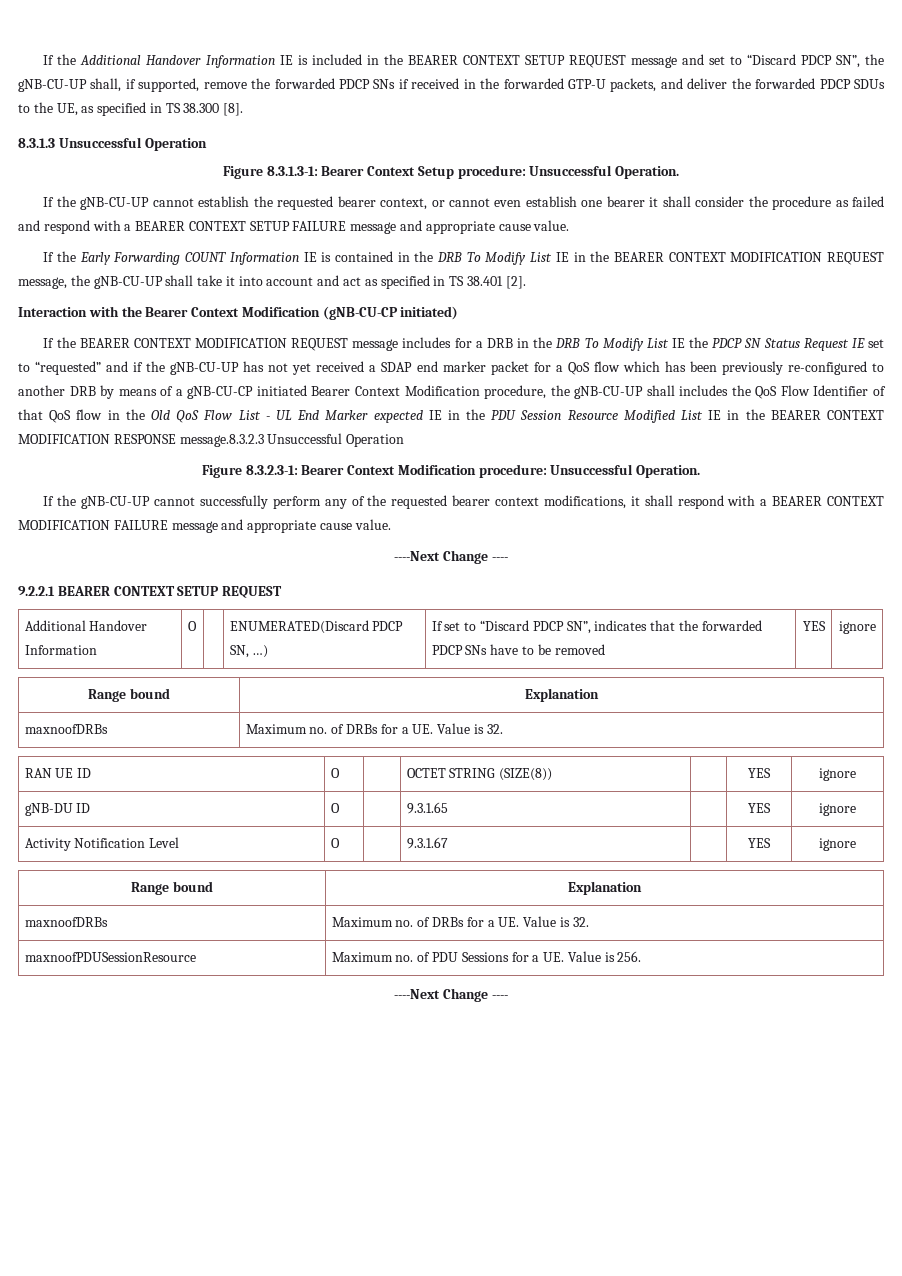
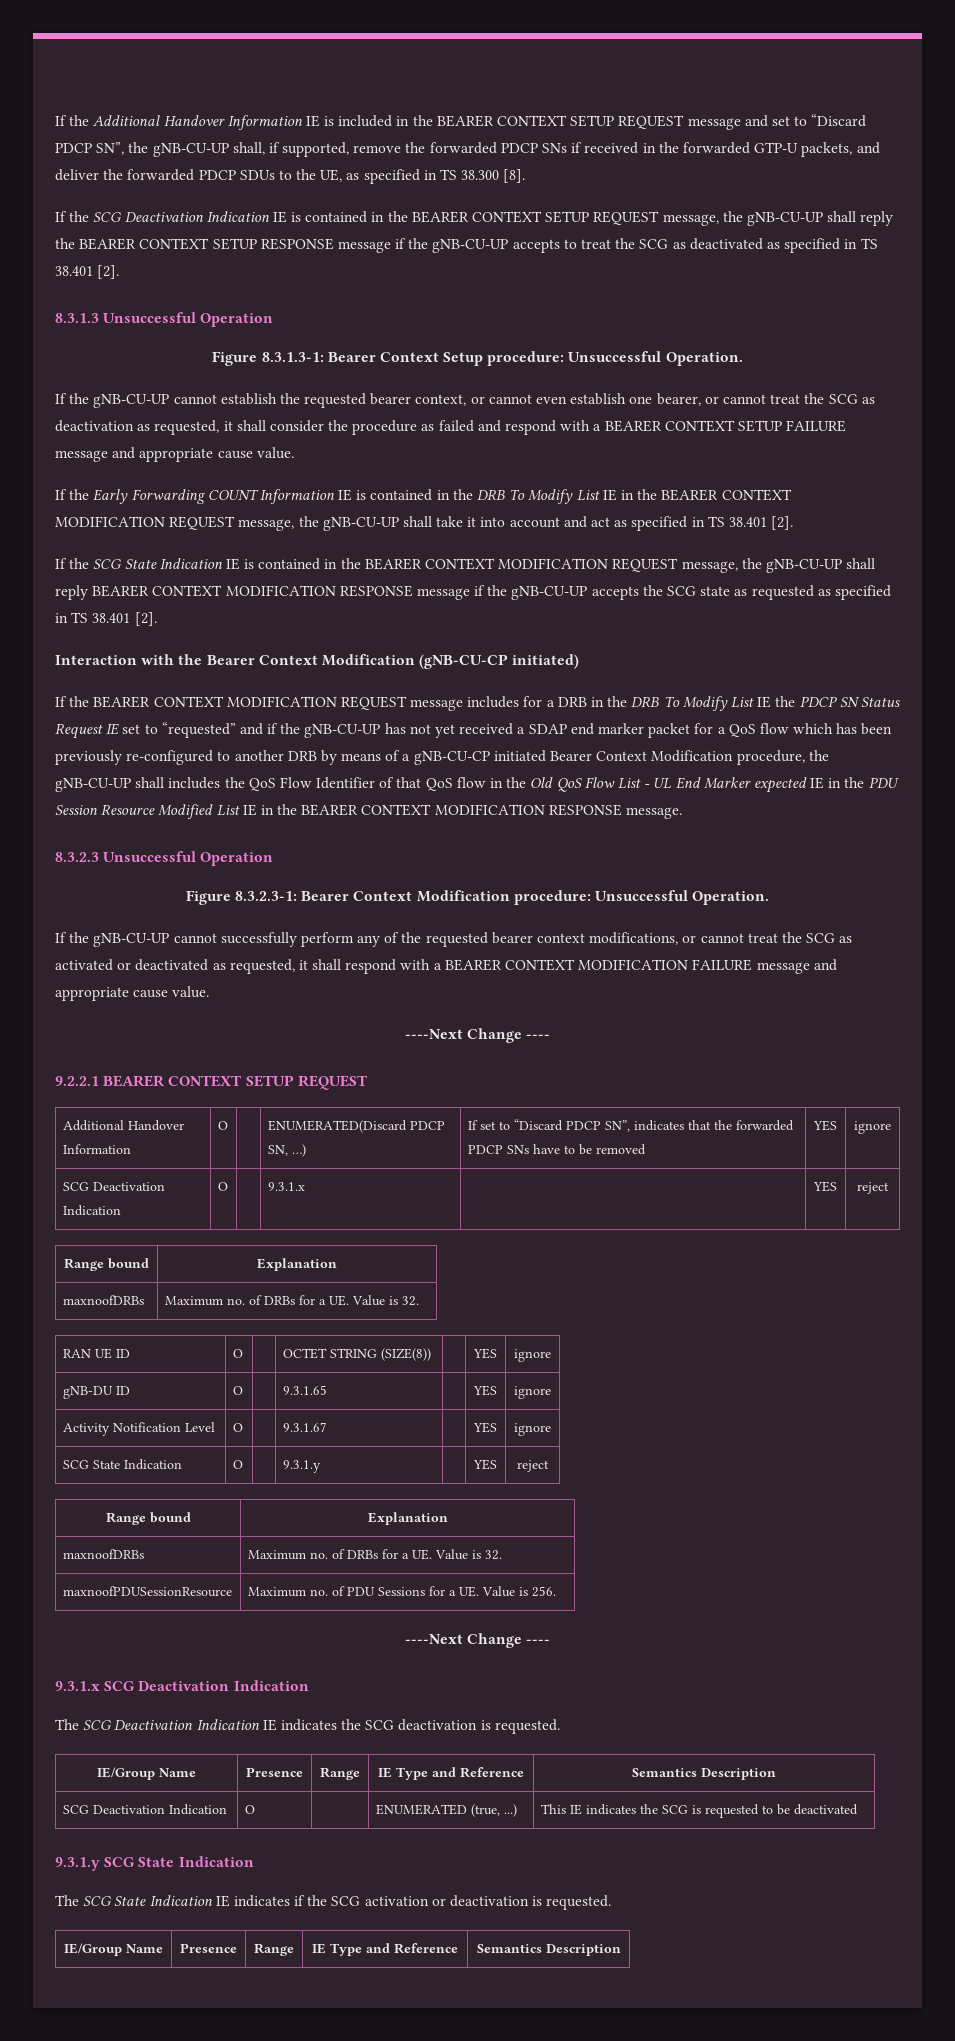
+ If the SCG Deactivation Indication IE is contained in the BEARER CONTEXT SETUP REQUEST message, the gNB-CU-UP shall reply the BEARER CONTEXT SETUP RESPONSE message if the gNB-CU-UP accepts to treat the SCG as deactivated as specified in TS 38.401 [2].
- If the gNB-CU-UP cannot establish the requested bearer context, or cannot even establish one bearer it shall consider the procedure as failed and respond with a BEARER CONTEXT SETUP FAILURE message and appropriate cause value.
+ If the gNB-CU-UP cannot establish the requested bearer context, or cannot even establish one bearer, or cannot treat the SCG as deactivation as requested, it shall consider the procedure as failed and respond with a BEARER CONTEXT SETUP FAILURE message and appropriate cause value.
+ If the SCG State Indication IE is contained in the BEARER CONTEXT MODIFICATION REQUEST message, the gNB-CU-UP shall reply BEARER CONTEXT MODIFICATION RESPONSE message if the gNB-CU-UP accepts the SCG state as requested as specified in TS 38.401 [2].
- If the BEARER CONTEXT MODIFICATION REQUEST message includes for a DRB in the DRB To Modify List IE the PDCP SN Status Request IE set to “requested” and if the gNB-CU-UP has not yet received a SDAP end marker packet for a QoS flow which has been previously re-configured to another DRB by means of a gNB-CU-CP initiated Bearer Context Modification procedure, the gNB-CU-UP shall includes the QoS Flow Identifier of that QoS flow in the Old QoS Flow List - UL End Marker expected IE in the PDU Session Resource Modified List IE in the BEARER CONTEXT MODIFICATION RESPONSE message.8.3.2.3 Unsuccessful Operation
+ If the BEARER CONTEXT MODIFICATION REQUEST message includes for a DRB in the DRB To Modify List IE the PDCP SN Status Request IE set to “requested” and if the gNB-CU-UP has not yet received a SDAP end marker packet for a QoS flow which has been previously re-configured to another DRB by means of a gNB-CU-CP initiated Bearer Context Modification procedure, the gNB-CU-UP shall includes the QoS Flow Identifier of that QoS flow in the Old QoS Flow List - UL End Marker expected IE in the PDU Session Resource Modified List IE in the BEARER CONTEXT MODIFICATION RESPONSE message.
+ 8.3.2.3 Unsuccessful Operation
- If the gNB-CU-UP cannot successfully perform any of the requested bearer context modifications, it shall respond with a BEARER CONTEXT MODIFICATION FAILURE message and appropriate cause value.
+ If the gNB-CU-UP cannot successfully perform any of the requested bearer context modifications, or cannot treat the SCG as activated or deactivated as requested, it shall respond with a BEARER CONTEXT MODIFICATION FAILURE message and appropriate cause value.
+ SCG Deactivation Indication | O | | 9.3.1.x | | YES | reject
+ SCG State Indication | O | | 9.3.1.y | | YES | reject
+ 9.3.1.x SCG Deactivation Indication
+ The SCG Deactivation Indication IE indicates the SCG deactivation is requested.
+ IE/Group Name | Presence | Range | IE Type and Reference | Semantics Description
+ SCG Deactivation Indication | O | | ENUMERATED (true, ...) | This IE indicates the SCG is requested to be deactivated
+ 9.3.1.y SCG State Indication
+ The SCG State Indication IE indicates if the SCG activation or deactivation is requested.
+ IE/Group Name | Presence | Range | IE Type and Reference | Semantics Description

